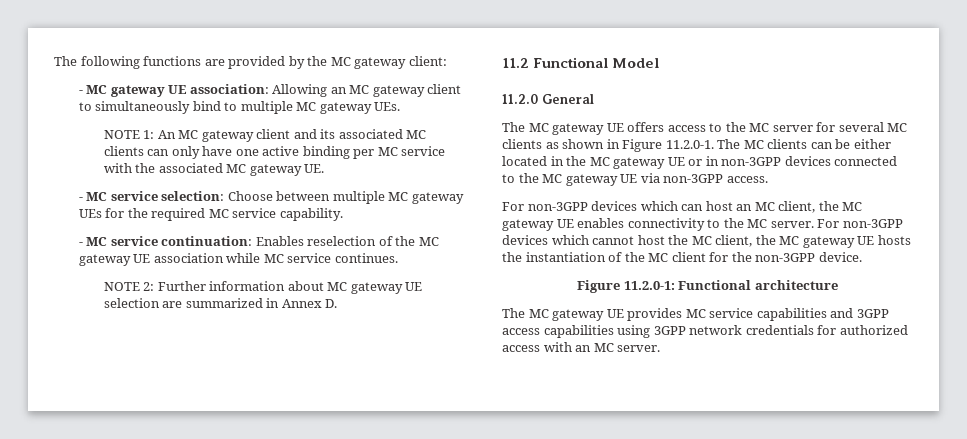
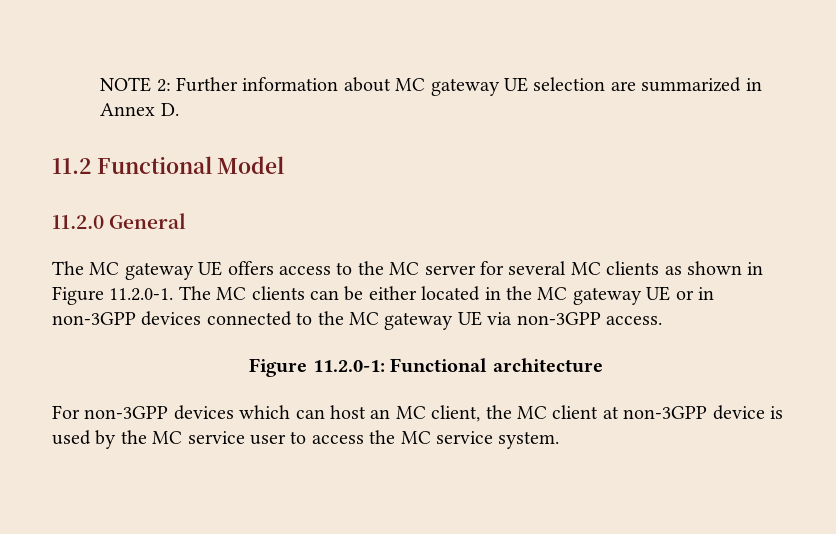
- The following functions are provided by the MC gateway client:
- - MC gateway UE association: Allowing an MC gateway client to simultaneously bind to multiple MC gateway UEs.
- NOTE 1: An MC gateway client and its associated MC clients can only have one active binding per MC service with the associated MC gateway UE.
- - MC service selection: Choose between multiple MC gateway UEs for the required MC service capability.
- - MC service continuation: Enables reselection of the MC gateway UE association while MC service continues.
+ Figure 11.2.0-1: Functional architecture
- For non-3GPP devices which can host an MC client, the MC gateway UE enables connectivity to the MC server. For non-3GPP devices which cannot host the MC client, the MC gateway UE hosts the instantiation of the MC client for the non-3GPP device.
- Figure 11.2.0-1: Functional architecture
- The MC gateway UE provides MC service capabilities and 3GPP access capabilities using 3GPP network credentials for authorized access with an MC server.
+ For non-3GPP devices which can host an MC client, the MC client at non-3GPP device is used by the MC service user to access the MC service system.

